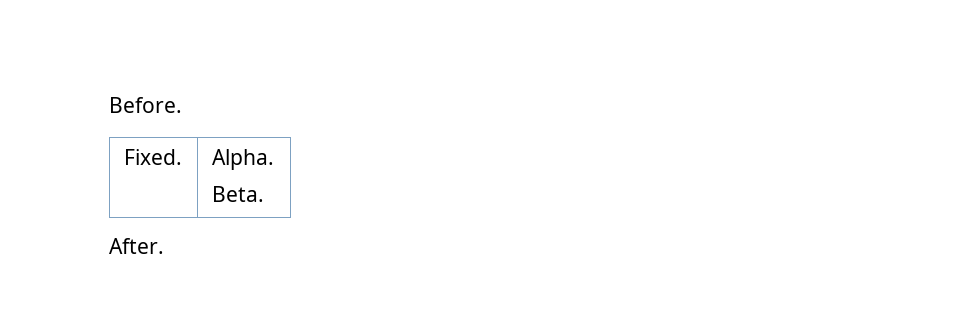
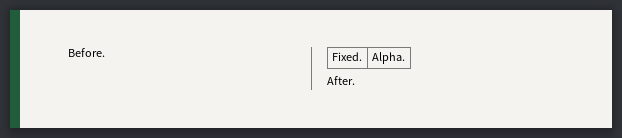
  Fixed. | Alpha.
- Beta.

